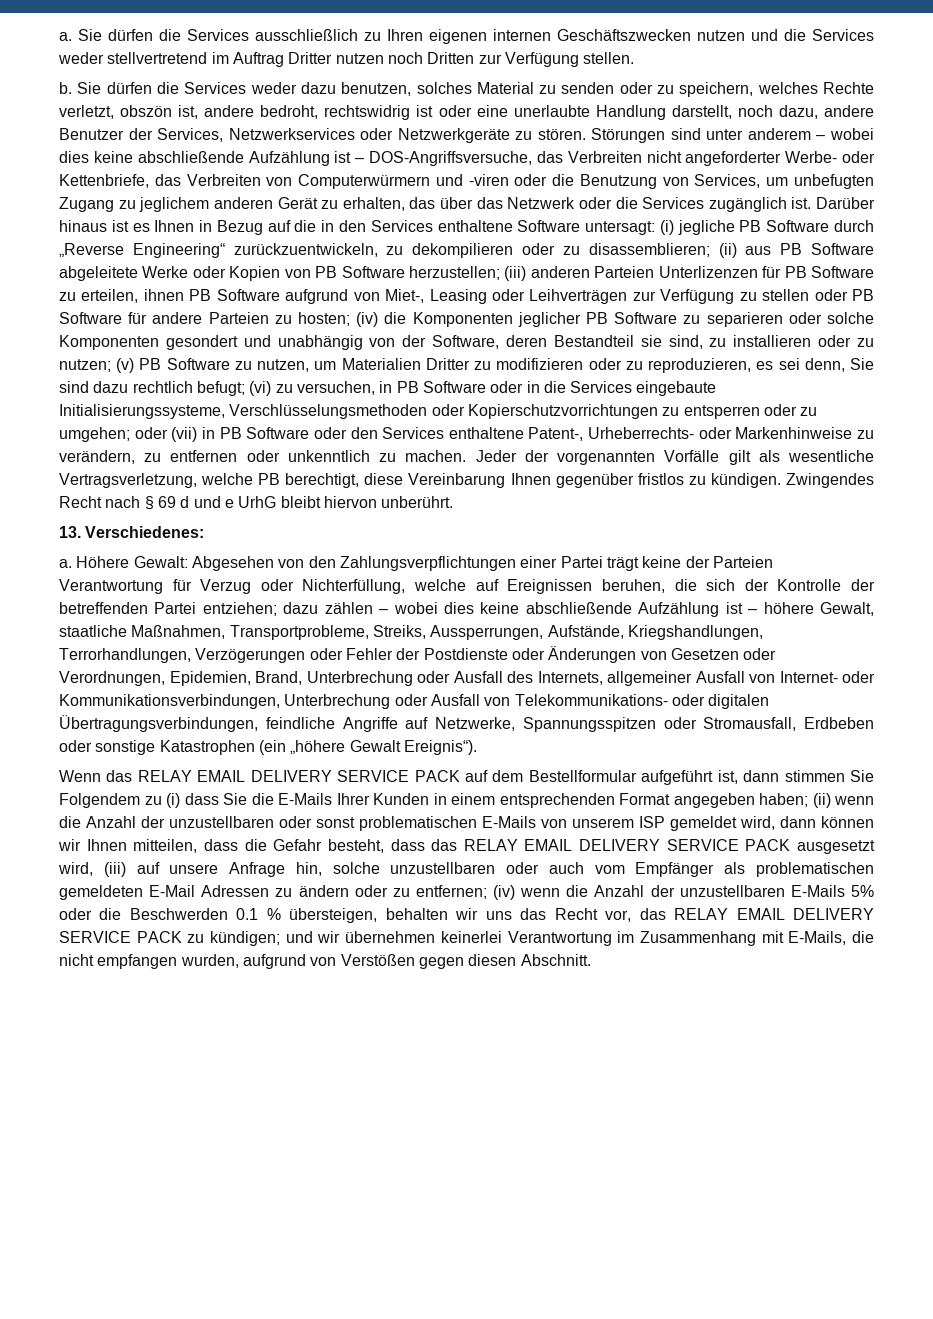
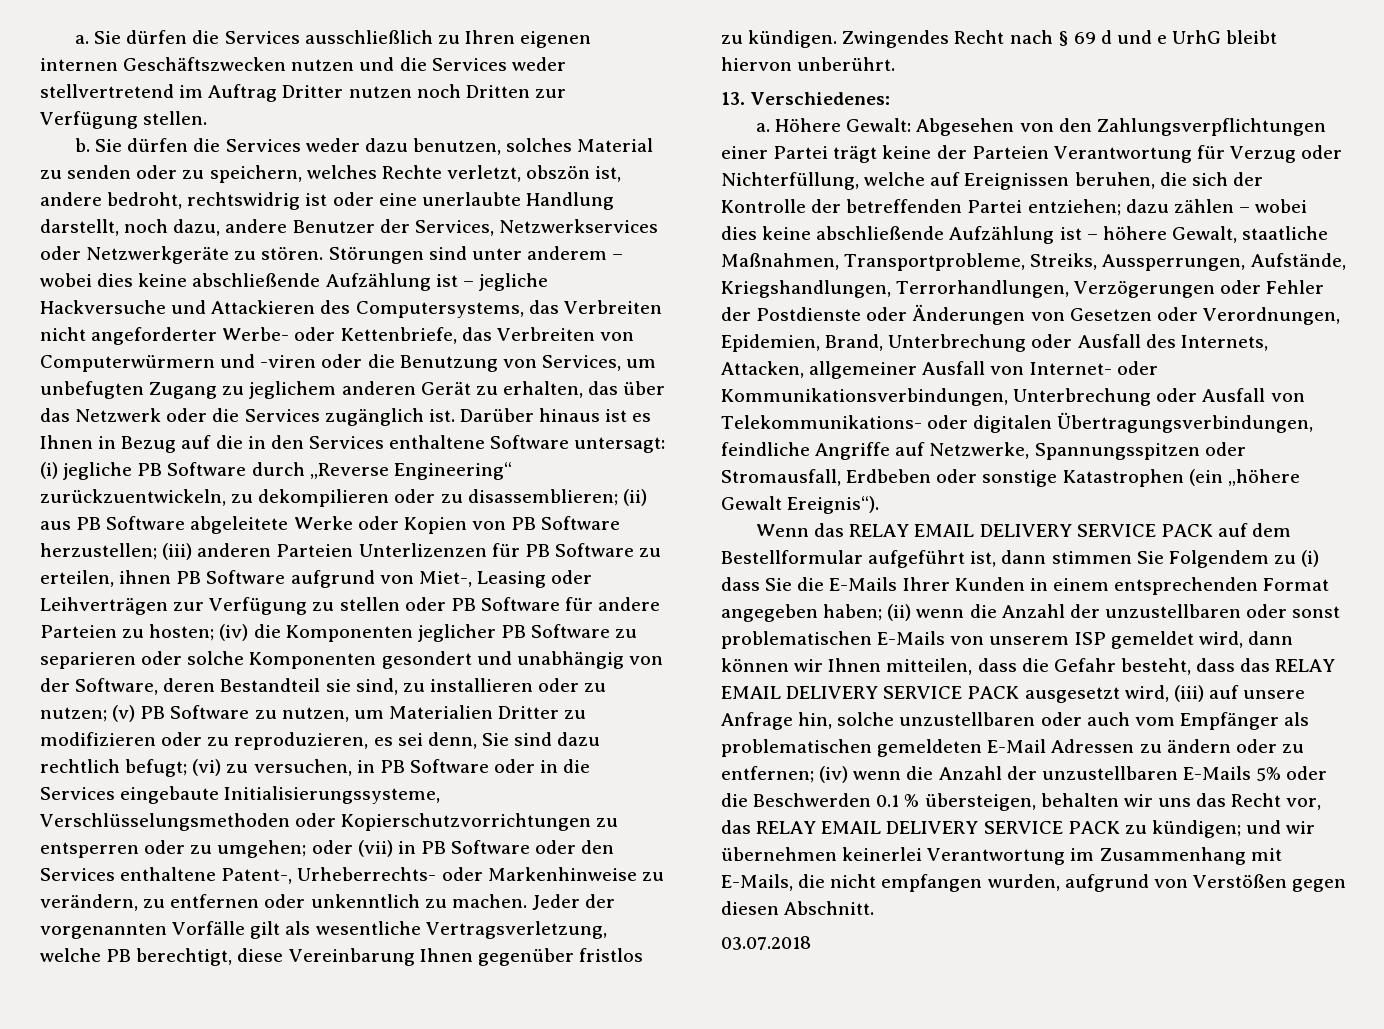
- Störungen sind unter anderem – wobei dies keine abschließende Aufzählung ist – DOS-Angriffsversuche, das Verbreiten nicht angeforderter Werbe- oder Kettenbriefe, das Verbreiten von Computerwürmern und -viren oder die Benutzung von Services, um unbefugten Zugang zu jeglichem anderen Gerät zu erhalten, das über das Netzwerk oder die Services zugänglich ist.
+ Störungen sind unter anderem – wobei dies keine abschließende Aufzählung ist – jegliche Hackversuche und Attackieren des Computersystems, das Verbreiten nicht angeforderter Werbe- oder Kettenbriefe, das Verbreiten von Computerwürmern und -viren oder die Benutzung von Services, um unbefugten Zugang zu jeglichem anderen Gerät zu erhalten, das über das Netzwerk oder die Services zugänglich ist.
- dazu zählen – wobei dies keine abschließende Aufzählung ist – höhere Gewalt, staatliche Maßnahmen, Transportprobleme, Streiks, Aussperrungen, Aufstände, Kriegshandlungen, Terrorhandlungen, Verzögerungen oder Fehler der Postdienste oder Änderungen von Gesetzen oder Verordnungen, Epidemien, Brand, Unterbrechung oder Ausfall des Internets, allgemeiner Ausfall von Internet- oder Kommunikationsverbindungen, Unterbrechung oder Ausfall von Telekommunikations- oder digitalen Übertragungsverbindungen, feindliche Angriffe auf Netzwerke, Spannungsspitzen oder Stromausfall, Erdbeben oder sonstige Katastrophen (ein „höhere Gewalt Ereignis“).
+ dazu zählen – wobei dies keine abschließende Aufzählung ist – höhere Gewalt, staatliche Maßnahmen, Transportprobleme, Streiks, Aussperrungen, Aufstände, Kriegshandlungen, Terrorhandlungen, Verzögerungen oder Fehler der Postdienste oder Änderungen von Gesetzen oder Verordnungen, Epidemien, Brand, Unterbrechung oder Ausfall des Internets, Attacken, allgemeiner Ausfall von Internet- oder Kommunikationsverbindungen, Unterbrechung oder Ausfall von Telekommunikations- oder digitalen Übertragungsverbindungen, feindliche Angriffe auf Netzwerke, Spannungsspitzen oder Stromausfall, Erdbeben oder sonstige Katastrophen (ein „höhere Gewalt Ereignis“).
+ 03.07.2018

